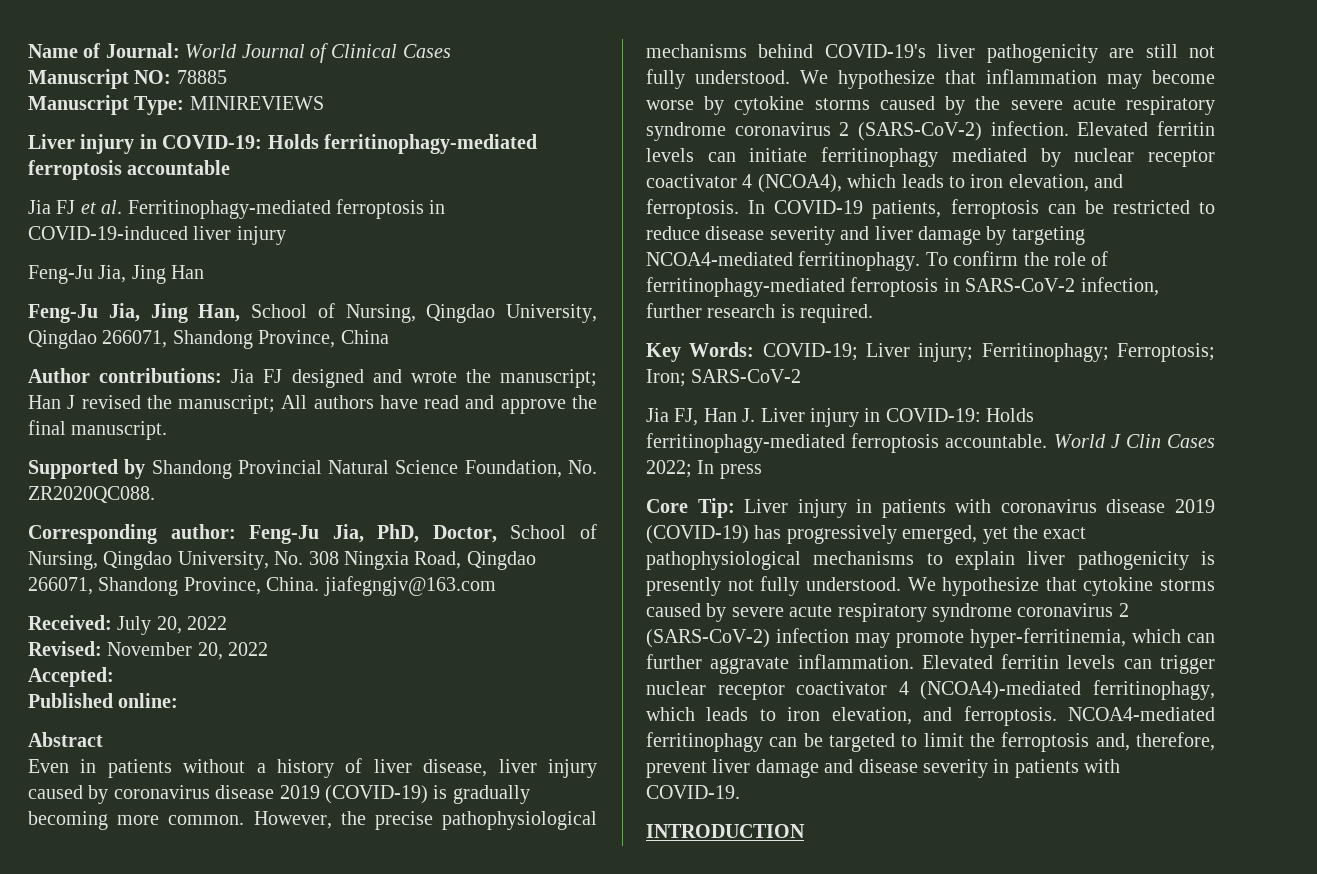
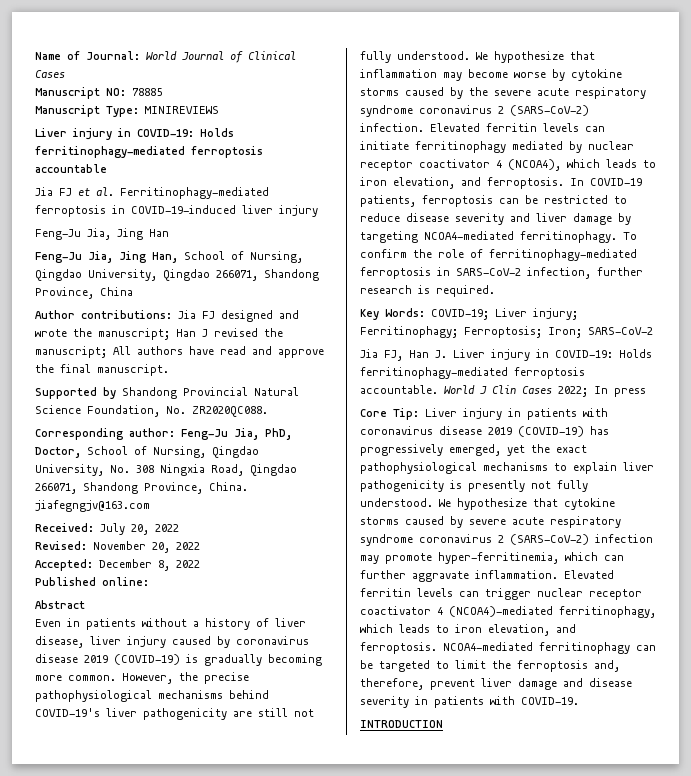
- Accepted:
+ Accepted: December 8, 2022

